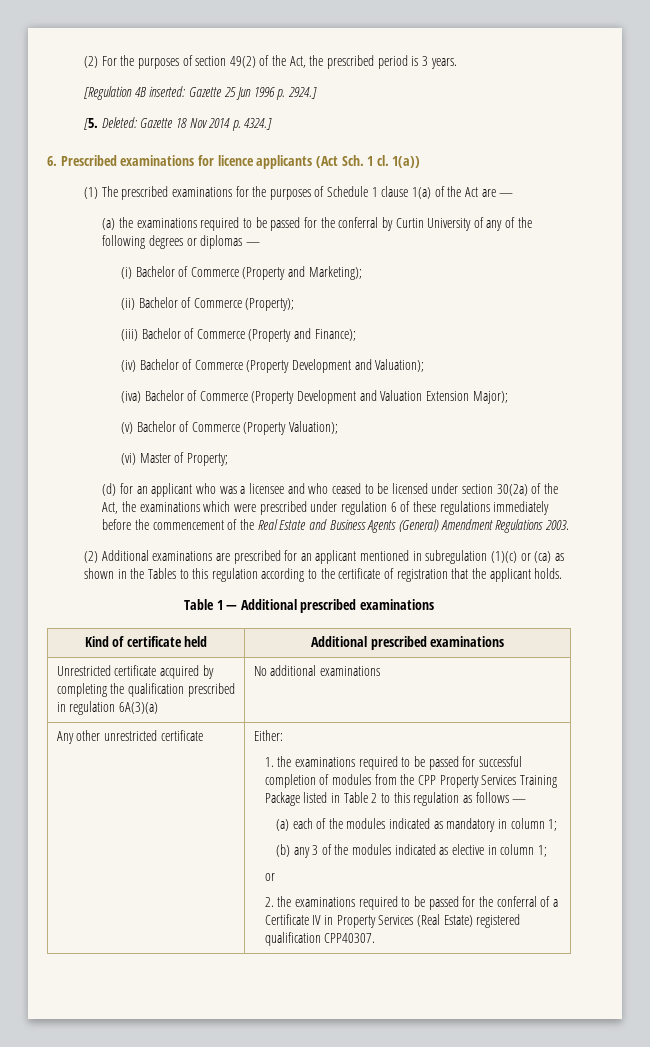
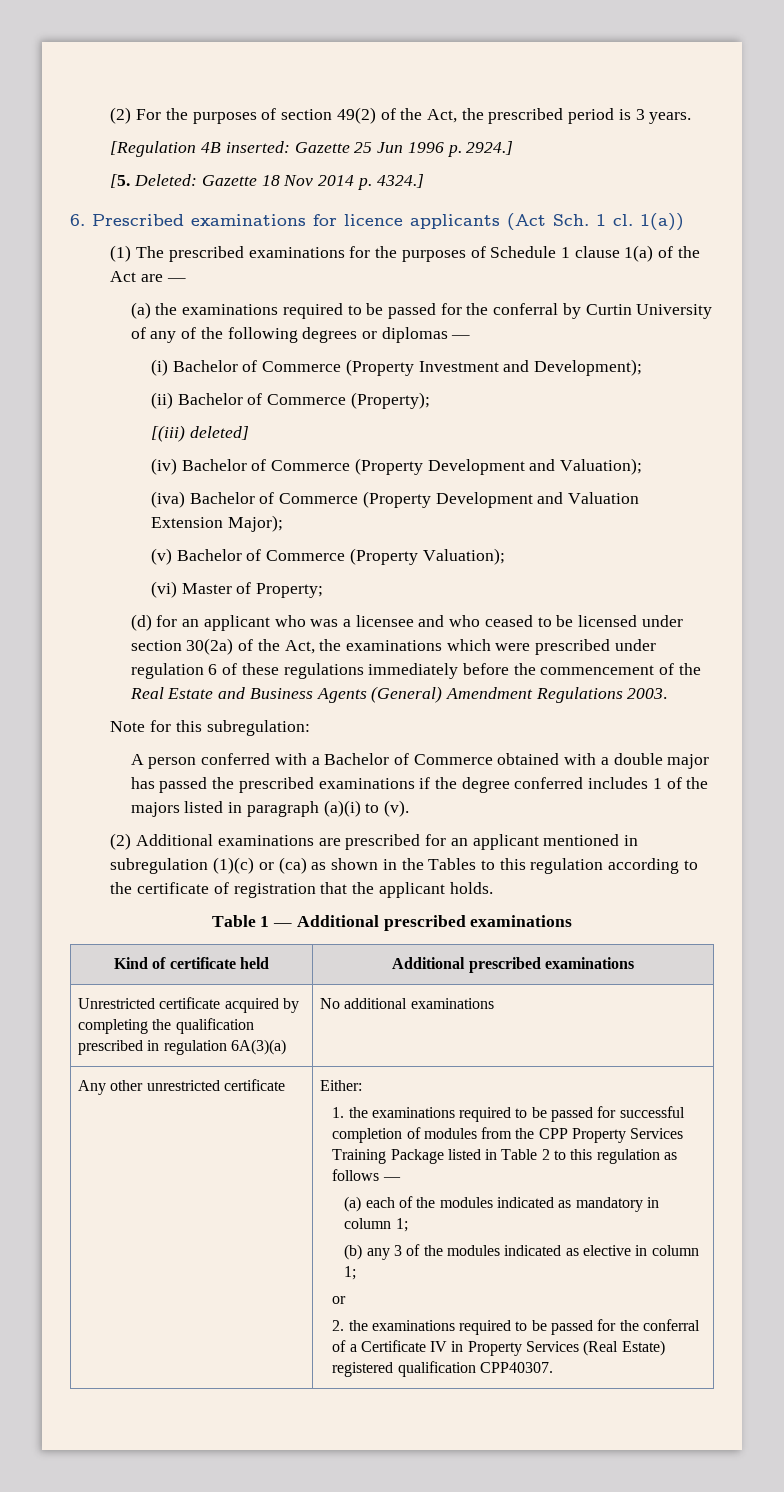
- (i) Bachelor of Commerce (Property and Marketing);
+ (i) Bachelor of Commerce (Property Investment and Development);
- (iii) Bachelor of Commerce (Property and Finance);
+ [(iii) deleted]
+ Note for this subregulation:
+ A person conferred with a Bachelor of Commerce obtained with a double major has passed the prescribed examinations if the degree conferred includes 1 of the majors listed in paragraph (a)(i) to (v).

